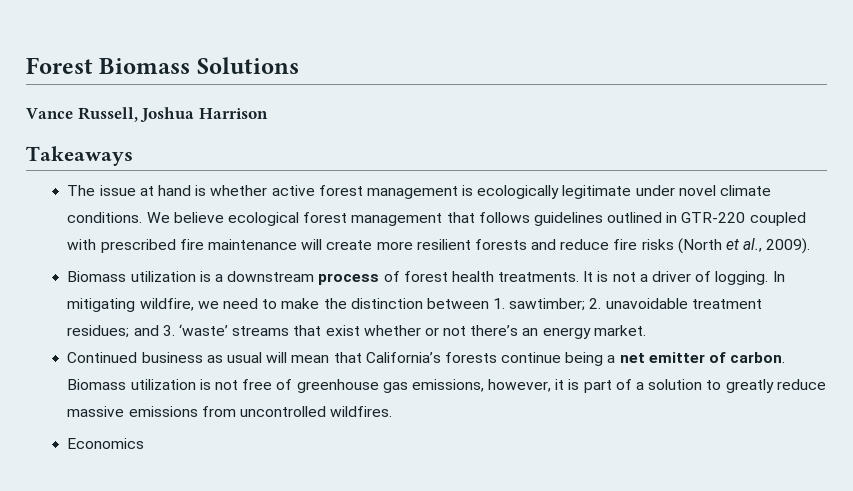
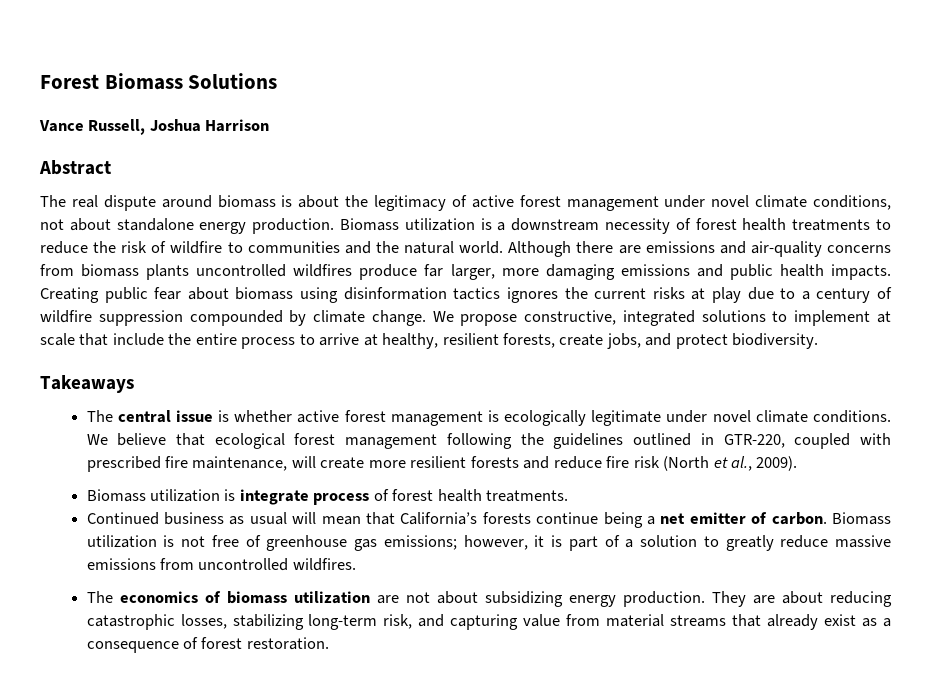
+ Abstract
+ The real dispute around biomass is about the legitimacy of active forest management under novel climate conditions, not about standalone energy production. Biomass utilization is a downstream necessity of forest health treatments to reduce the risk of wildfire to communities and the natural world. Although there are emissions and air-quality concerns from biomass plants uncontrolled wildfires produce far larger, more damaging emissions and public health impacts. Creating public fear about biomass using disinformation tactics ignores the current risks at play due to a century of wildfire suppression compounded by climate change. We propose constructive, integrated solutions to implement at scale that include the entire process to arrive at healthy, resilient forests, create jobs, and protect biodiversity.
- The issue at hand is whether active forest management is ecologically legitimate under novel climate conditions.
+ The central issue is whether active forest management is ecologically legitimate under novel climate conditions.
- We believe ecological forest management that follows guidelines outlined in GTR-220 coupled with prescribed fire maintenance will create more resilient forests and reduce fire risks (North et al., 2009).
+ We believe that ecological forest management following the guidelines outlined in GTR-220, coupled with prescribed fire maintenance, will create more resilient forests and reduce fire risk (North et al., 2009).
- Biomass utilization is a downstream process of forest health treatments. It is not a driver of logging. In mitigating wildfire, we need to make the distinction between 1. sawtimber; 2. unavoidable treatment residues; and 3. ‘waste’ streams that exist whether or not there’s an energy market.
+ Biomass utilization is integrate process of forest health treatments.
- Biomass utilization is not free of greenhouse gas emissions, however, it is part of a solution to greatly reduce massive emissions from uncontrolled wildfires.
+ Biomass utilization is not free of greenhouse gas emissions; however, it is part of a solution to greatly reduce massive emissions from uncontrolled wildfires.
- Economics
+ The economics of biomass utilization are not about subsidizing energy production. They are about reducing catastrophic losses, stabilizing long-term risk, and capturing value from material streams that already exist as a consequence of forest restoration.

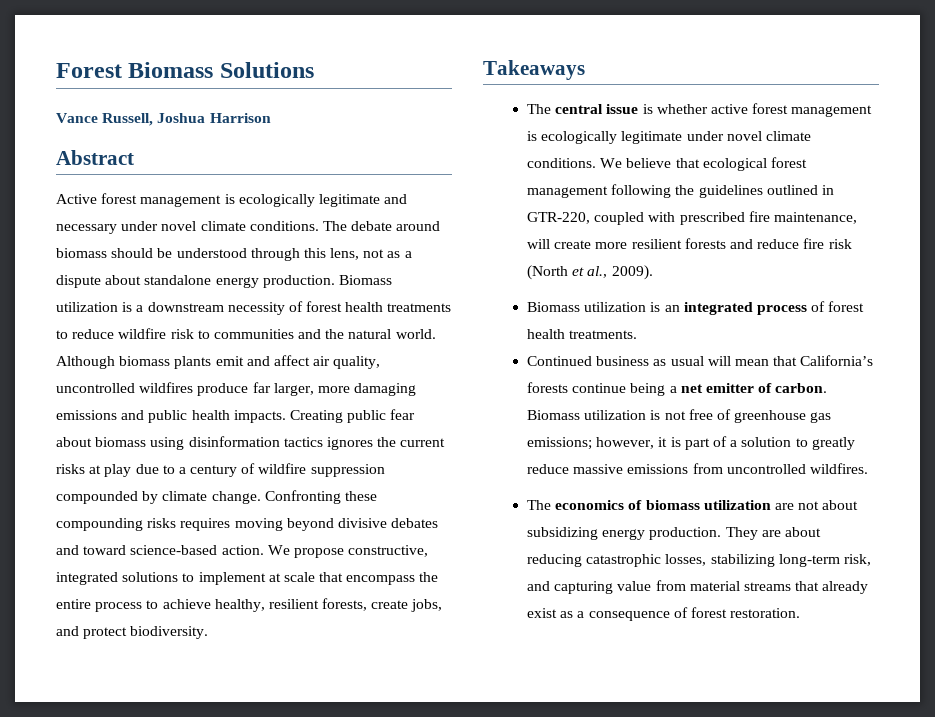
- The real dispute around biomass is about the legitimacy of active forest management under novel climate conditions, not about standalone energy production.
+ Active forest management is ecologically legitimate and necessary under novel climate conditions. The debate around biomass should be understood through this lens, not as a dispute about standalone energy production.
- Biomass utilization is a downstream necessity of forest health treatments to reduce the risk of wildfire to communities and the natural world.
+ Biomass utilization is a downstream necessity of forest health treatments to reduce wildfire risk to communities and the natural world.
- Although there are emissions and air-quality concerns from biomass plants uncontrolled wildfires produce far larger, more damaging emissions and public health impacts.
+ Although biomass plants emit and affect air quality, uncontrolled wildfires produce far larger, more damaging emissions and public health impacts.
+ Confronting these compounding risks requires moving beyond divisive debates and toward science-based action.
- We propose constructive, integrated solutions to implement at scale that include the entire process to arrive at healthy, resilient forests, create jobs, and protect biodiversity.
+ We propose constructive, integrated solutions to implement at scale that encompass the entire process to achieve healthy, resilient forests, create jobs, and protect biodiversity.
- Biomass utilization is integrate process of forest health treatments.
+ Biomass utilization is an integrated process of forest health treatments.

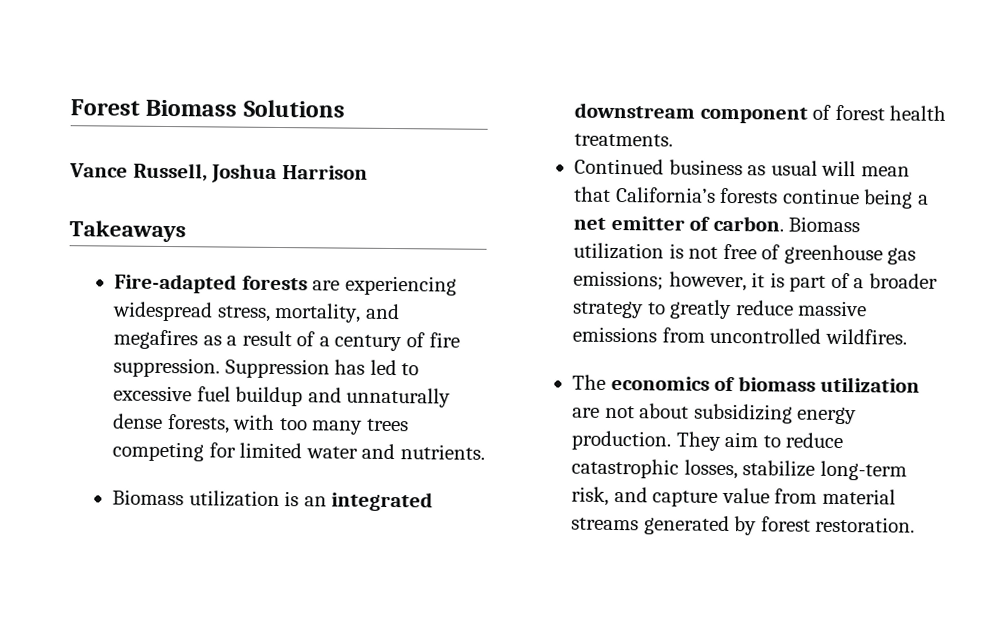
- Abstract
- Active forest management is ecologically legitimate and necessary under novel climate conditions. The debate around biomass should be understood through this lens, not as a dispute about standalone energy production. Biomass utilization is a downstream necessity of forest health treatments to reduce wildfire risk to communities and the natural world. Although biomass plants emit and affect air quality, uncontrolled wildfires produce far larger, more damaging emissions and public health impacts. Creating public fear about biomass using disinformation tactics ignores the current risks at play due to a century of wildfire suppression compounded by climate change. Confronting these compounding risks requires moving beyond divisive debates and toward science-based action. We propose constructive, integrated solutions to implement at scale that encompass the entire process to achieve healthy, resilient forests, create jobs, and protect biodiversity.
  Takeaways
- The central issue is whether active forest management is ecologically legitimate under novel climate conditions. We believe that ecological forest management following the guidelines outlined in GTR-220, coupled with prescribed fire maintenance, will create more resilient forests and reduce fire risk (North et al., 2009).
+ Fire-adapted forests are experiencing widespread stress, mortality, and megafires as a result of a century of fire suppression. Suppression has led to excessive fuel buildup and unnaturally dense forests, with too many trees competing for limited water and nutrients.
- Biomass utilization is an integrated process of forest health treatments.
+ Biomass utilization is an integrated downstream component of forest health treatments.
- Biomass utilization is not free of greenhouse gas emissions; however, it is part of a solution to greatly reduce massive emissions from uncontrolled wildfires.
+ Biomass utilization is not free of greenhouse gas emissions; however, it is part of a broader strategy to greatly reduce massive emissions from uncontrolled wildfires.
- They are about reducing catastrophic losses, stabilizing long-term risk, and capturing value from material streams that already exist as a consequence of forest restoration.
+ They aim to reduce catastrophic losses, stabilize long-term risk, and capture value from material streams generated by forest restoration.

